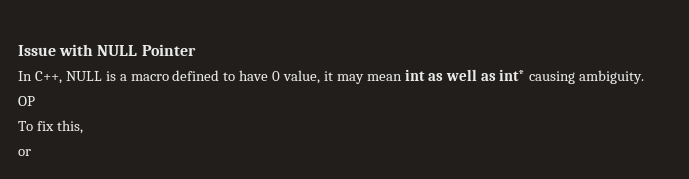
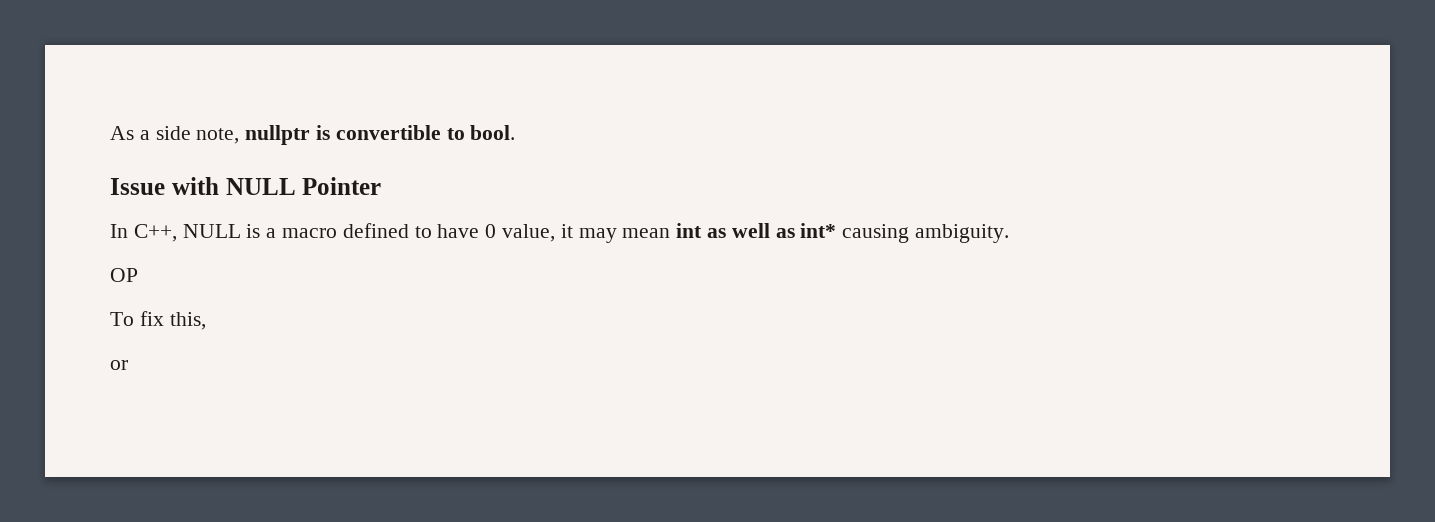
+ As a side note, nullptr is convertible to bool.

